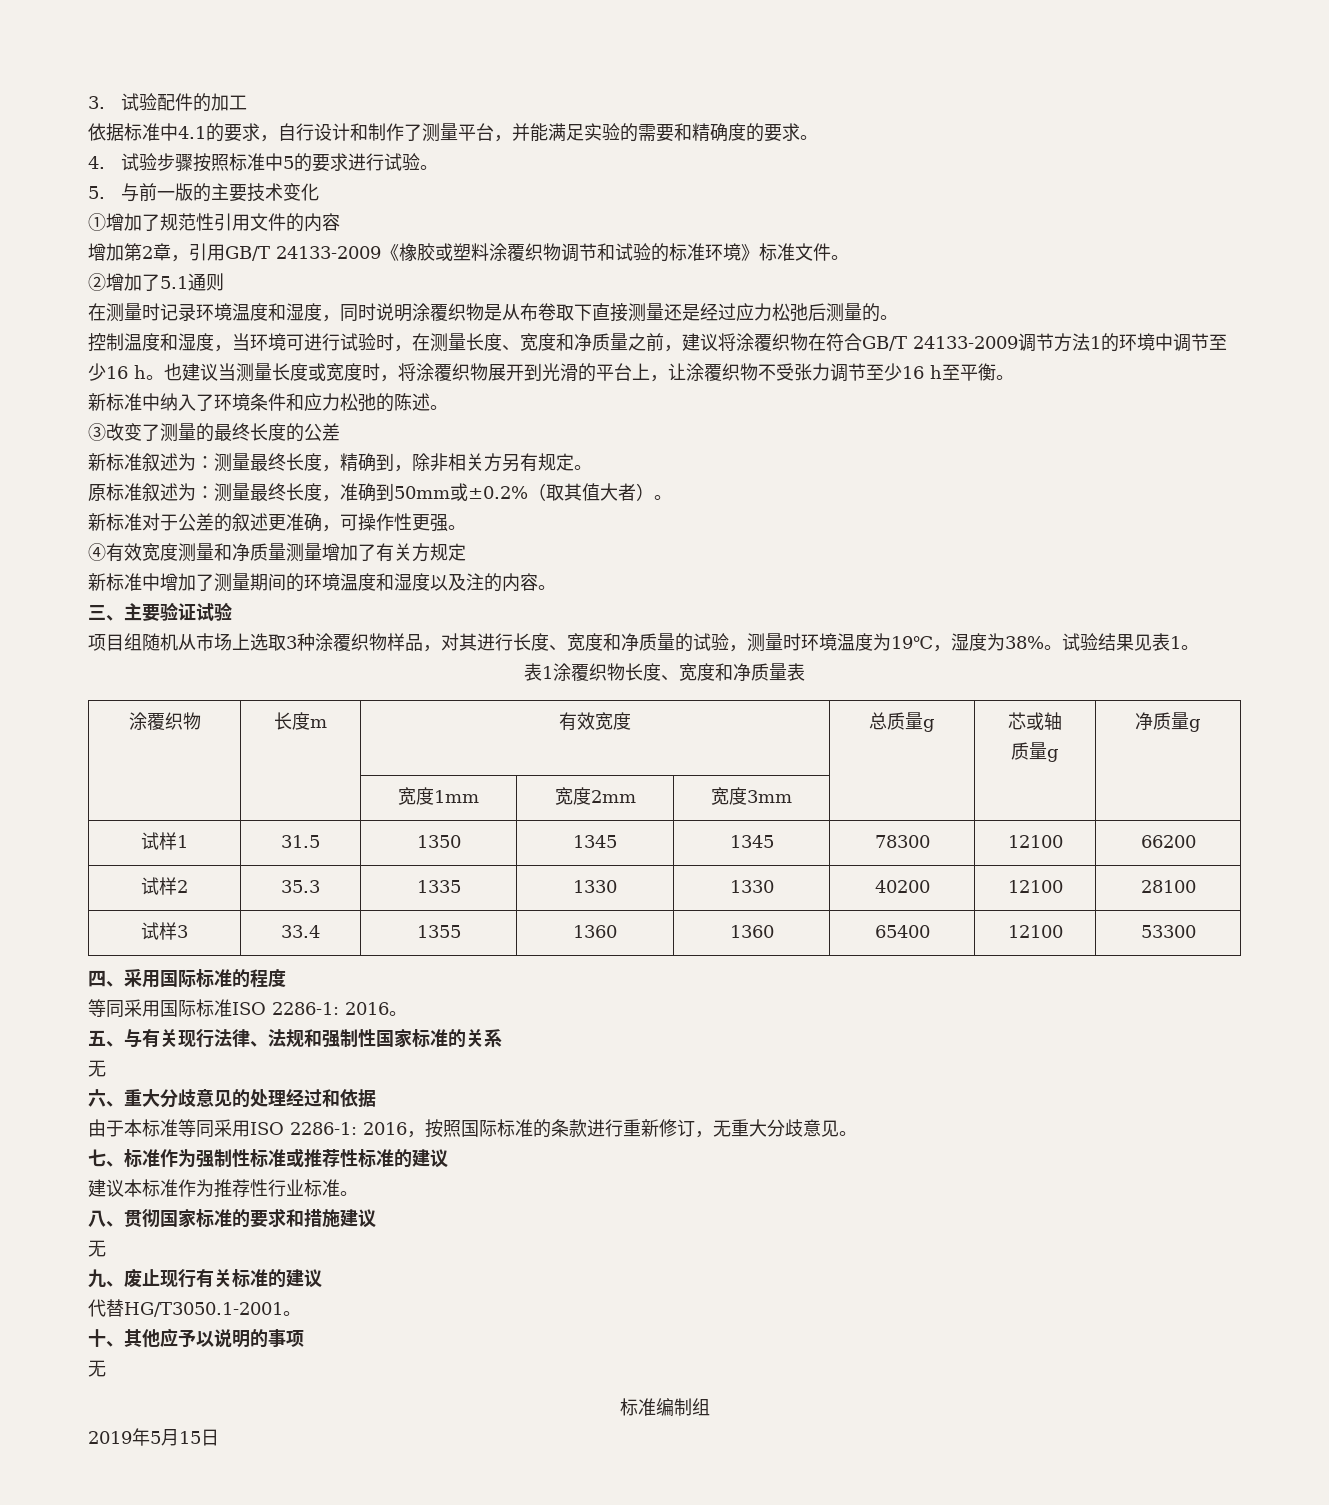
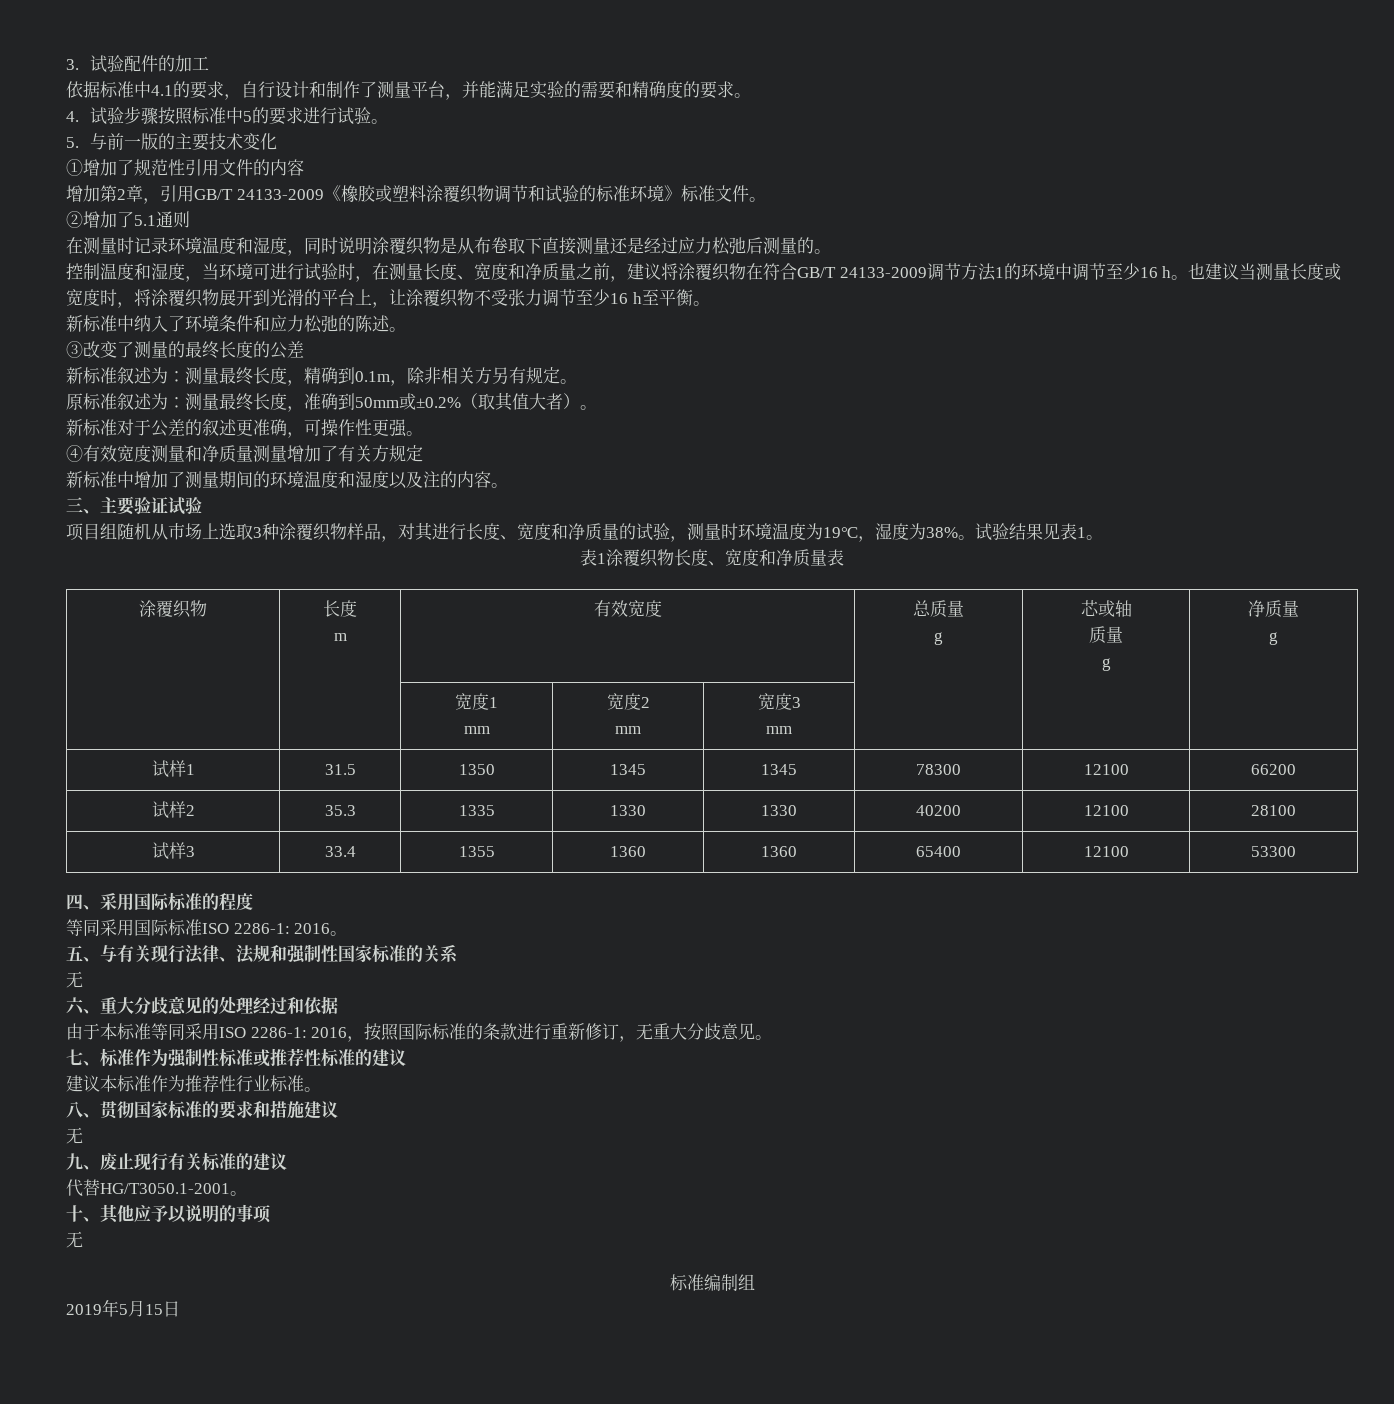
- 新标准叙述为：测量最终长度，精确到，除非相关方另有规定。
+ 新标准叙述为：测量最终长度，精确到0.1m，除非相关方另有规定。
- 涂覆织物 | 长度m | 有效宽度 | 总质量g | 芯或轴
- 质量g | 净质量g
+ 涂覆织物 | 长度
+ m | 有效宽度 | 总质量
+ g | 芯或轴
+ 质量
+ g | 净质量
+ g
- | | 宽度1mm | 宽度2mm | 宽度3mm | | |
+ | | 宽度1
+ mm | 宽度2
+ mm | 宽度3
+ mm | | |

